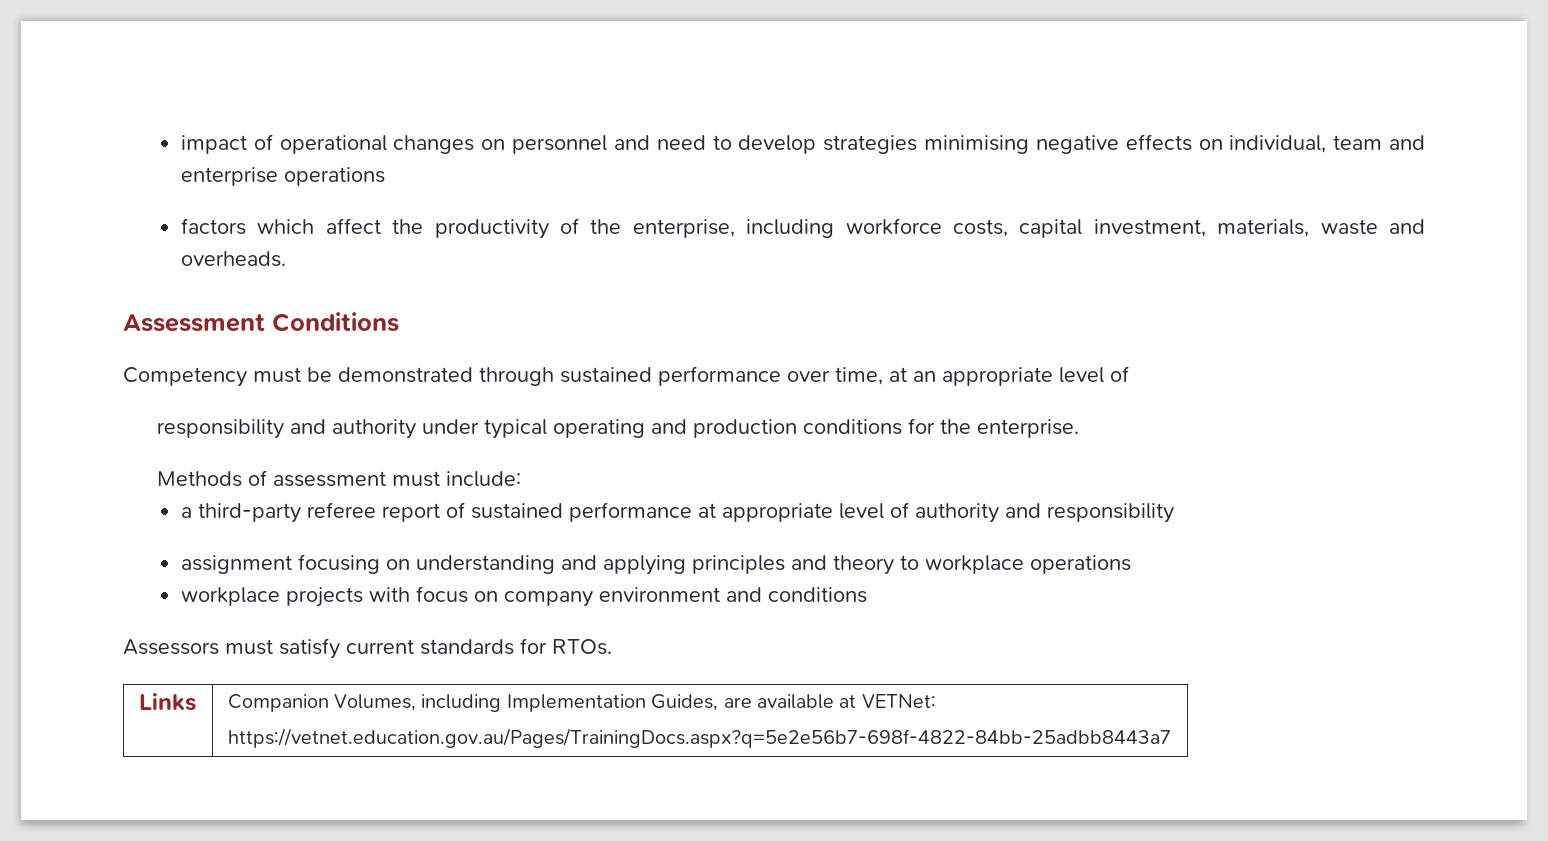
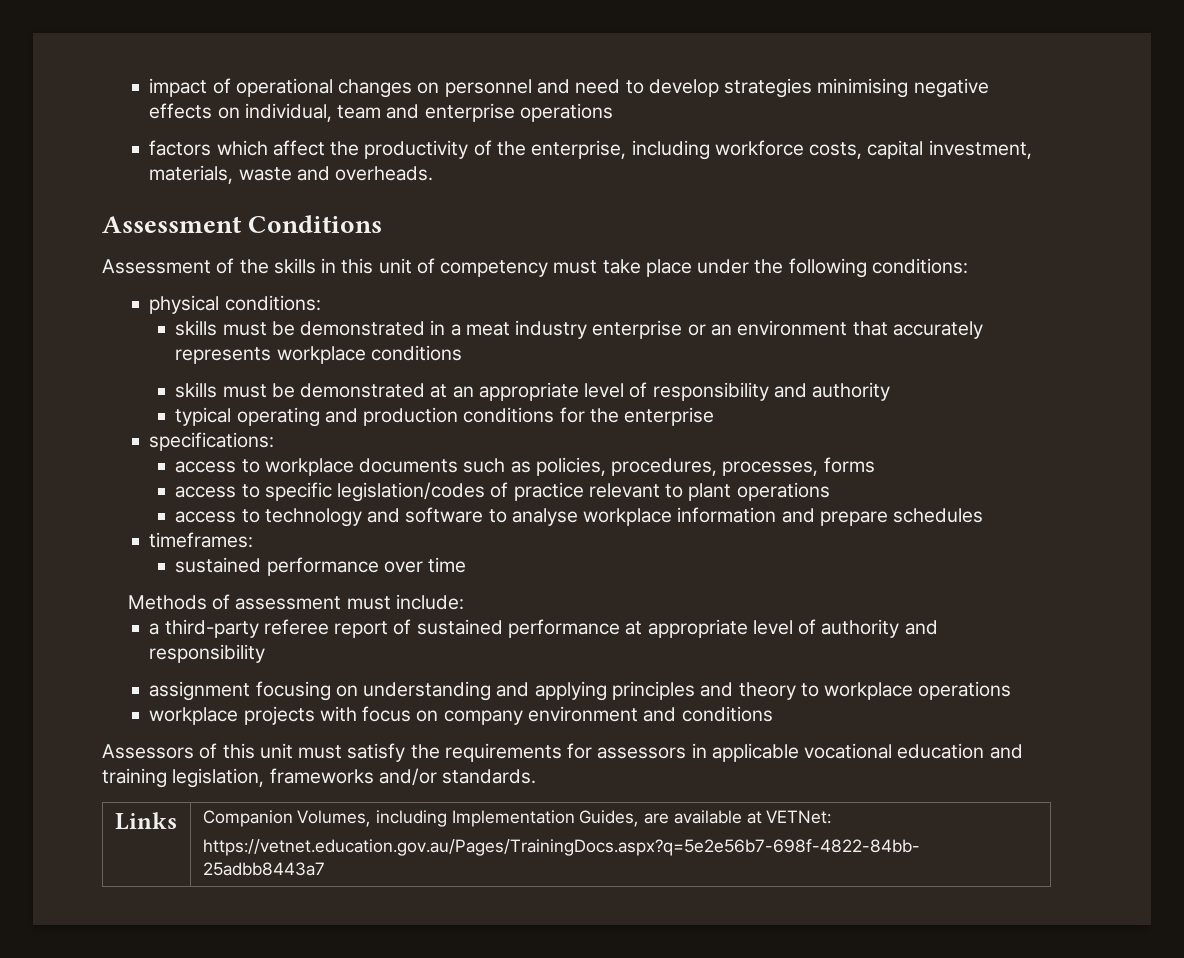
- Competency must be demonstrated through sustained performance over time, at an appropriate level of
- responsibility and authority under typical operating and production conditions for the enterprise.
+ Assessment of the skills in this unit of competency must take place under the following conditions:
+ physical conditions:
+ skills must be demonstrated in a meat industry enterprise or an environment that accurately represents workplace conditions
+ skills must be demonstrated at an appropriate level of responsibility and authority
+ typical operating and production conditions for the enterprise
+ specifications:
+ access to workplace documents such as policies, procedures, processes, forms
+ access to specific legislation/codes of practice relevant to plant operations
+ access to technology and software to analyse workplace information and prepare schedules
+ timeframes:
+ sustained performance over time
- Assessors must satisfy current standards for RTOs.
+ Assessors of this unit must satisfy the requirements for assessors in applicable vocational education and training legislation, frameworks and/or standards.

